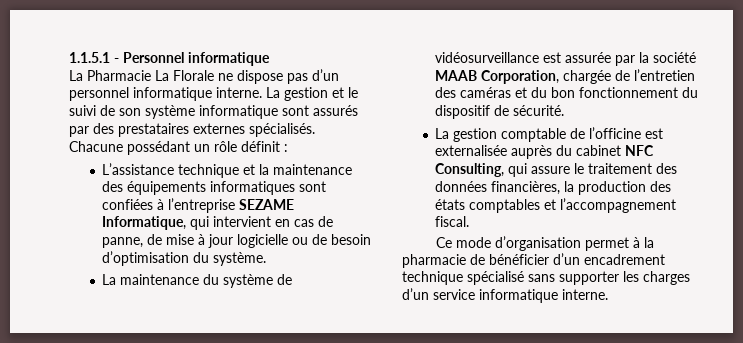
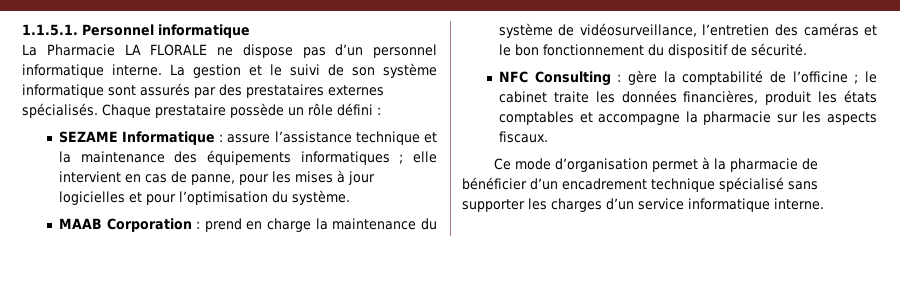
- 1.1.5.1 - Personnel informatique
+ 1.1.5.1. Personnel informatique
- La Pharmacie La Florale ne dispose pas d’un personnel informatique interne.
+ La Pharmacie LA FLORALE ne dispose pas d’un personnel informatique interne.
- Chacune possédant un rôle définit :
+ Chaque prestataire possède un rôle défini :
- L’assistance technique et la maintenance des équipements informatiques sont confiées à l’entreprise SEZAME Informatique, qui intervient en cas de panne, de mise à jour logicielle ou de besoin d’optimisation du système.
- La maintenance du système de vidéosurveillance est assurée par la société MAAB Corporation, chargée de l’entretien des caméras et du bon fonctionnement du dispositif de sécurité.
+ SEZAME Informatique : assure l’assistance technique et la maintenance des équipements informatiques ; elle intervient en cas de panne, pour les mises à jour logicielles et pour l’optimisation du système.
+ MAAB Corporation : prend en charge la maintenance du système de vidéosurveillance, l’entretien des caméras et le bon fonctionnement du dispositif de sécurité.
- La gestion comptable de l’officine est externalisée auprès du cabinet NFC Consulting, qui assure le traitement des données financières, la production des états comptables et l’accompagnement fiscal.
+ NFC Consulting : gère la comptabilité de l’officine ; le cabinet traite les données financières, produit les états comptables et accompagne la pharmacie sur les aspects fiscaux.

